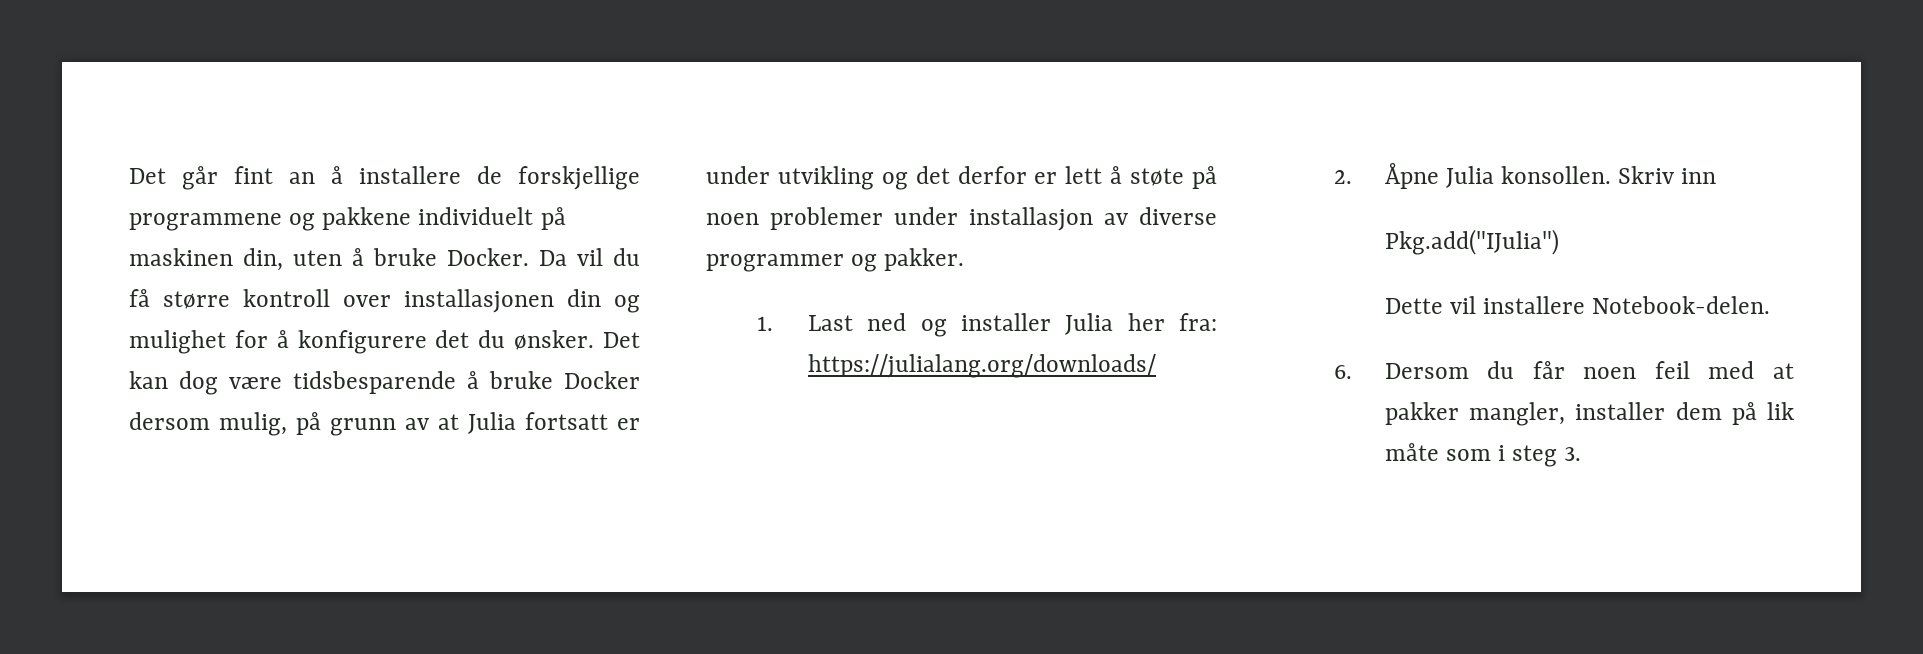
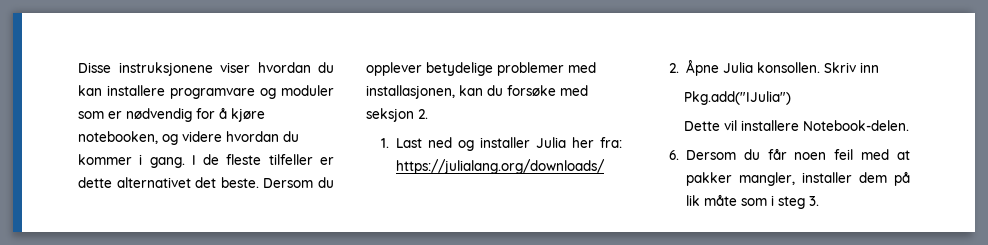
- Det går fint an å installere de forskjellige programmene og pakkene individuelt på maskinen din, uten å bruke Docker. Da vil du få større kontroll over installasjonen din og mulighet for å konfigurere det du ønsker. Det kan dog være tidsbesparende å bruke Docker dersom mulig, på grunn av at Julia fortsatt er under utvikling og det derfor er lett å støte på noen problemer under installasjon av diverse programmer og pakker.
+ Disse instruksjonene viser hvordan du kan installere programvare og moduler som er nødvendig for å kjøre notebooken, og videre hvordan du kommer i gang. I de fleste tilfeller er dette alternativet det beste. Dersom du opplever betydelige problemer med installasjonen, kan du forsøke med seksjon 2.

